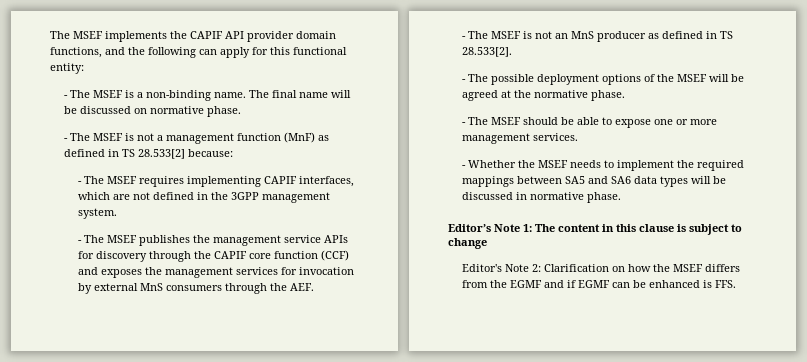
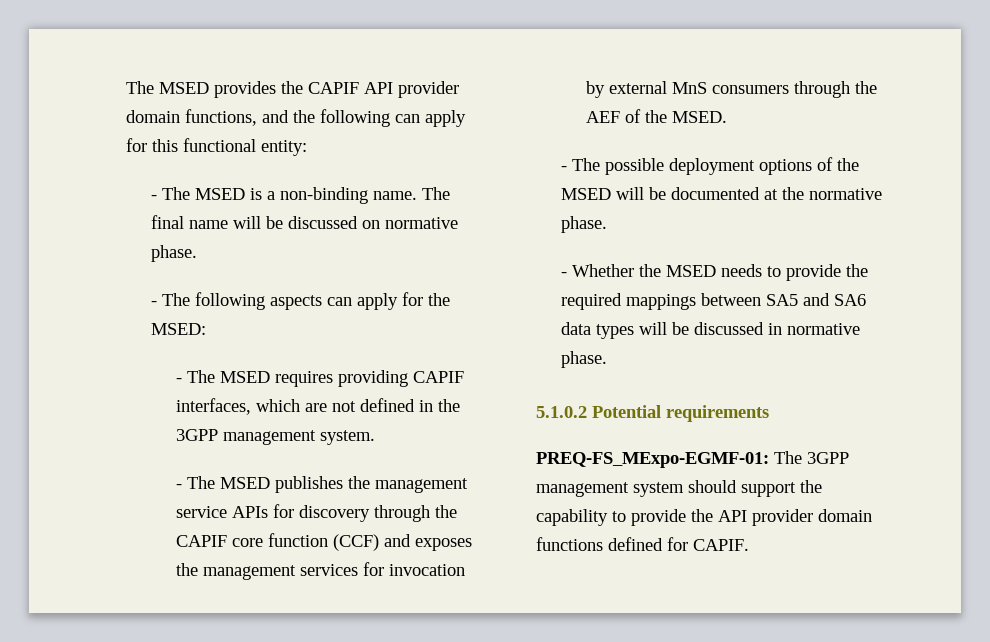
- The MSEF implements the CAPIF API provider domain functions, and the following can apply for this functional entity:
+ The MSED provides the CAPIF API provider domain functions, and the following can apply for this functional entity:
- - The MSEF is a non-binding name.
+ - The MSED is a non-binding name.
- - The MSEF is not a management function (MnF) as defined in TS 28.533[2] because:
- - The MSEF requires implementing CAPIF interfaces, which are not defined in the 3GPP management system.
+ - The following aspects can apply for the MSED:
+ - The MSED requires providing CAPIF interfaces, which are not defined in the 3GPP management system.
- - The MSEF publishes the management service APIs for discovery through the CAPIF core function (CCF) and exposes the management services for invocation by external MnS consumers through the AEF.
- - The MSEF is not an MnS producer as defined in TS 28.533[2].
+ - The MSED publishes the management service APIs for discovery through the CAPIF core function (CCF) and exposes the management services for invocation by external MnS consumers through the AEF of the MSED.
- - The possible deployment options of the MSEF will be agreed at the normative phase.
+ - The possible deployment options of the MSED will be documented at the normative phase.
- - The MSEF should be able to expose one or more management services.
- - Whether the MSEF needs to implement the required mappings between SA5 and SA6 data types will be discussed in normative phase.
+ - Whether the MSED needs to provide the required mappings between SA5 and SA6 data types will be discussed in normative phase.
- Editor’s Note 1: The content in this clause is subject to change
- Editor's Note 2: Clarification on how the MSEF differs from the EGMF and if EGMF can be enhanced is FFS.
+ 5.1.0.2 Potential requirements
+ PREQ-FS_MExpo-EGMF-01: The 3GPP management system should support the capability to provide the API provider domain functions defined for CAPIF.

